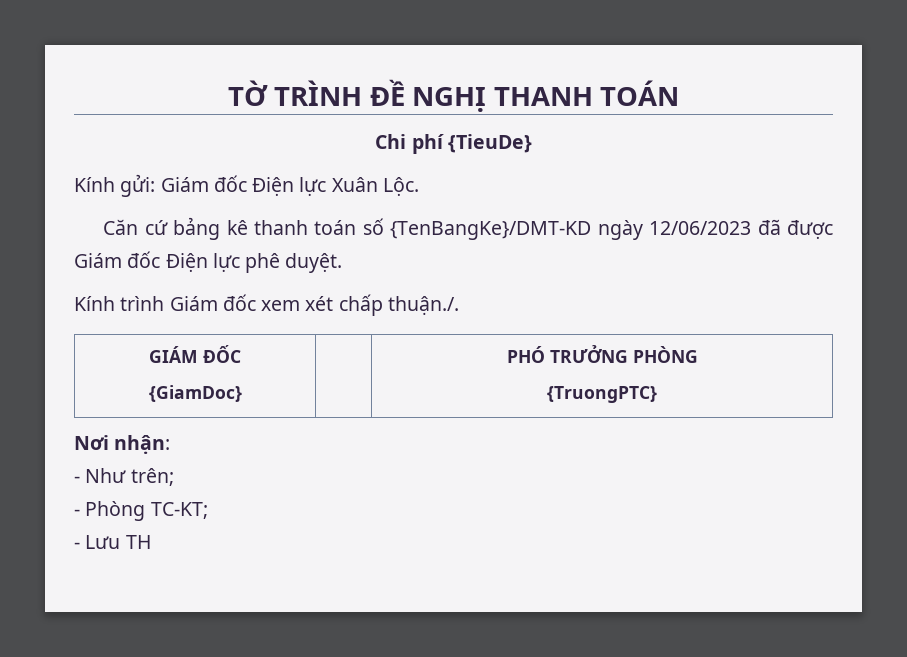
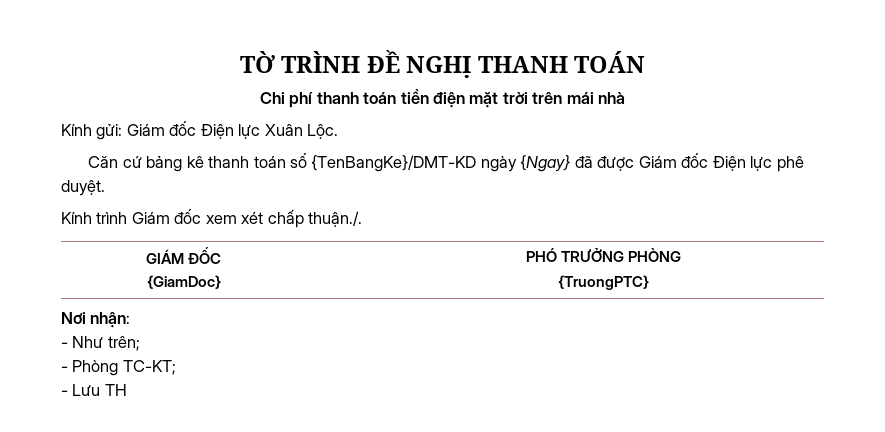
- Chi phí {TieuDe}
+ Chi phí thanh toán tiền điện mặt trời trên mái nhà
- Căn cứ bảng kê thanh toán số {TenBangKe}/DMT-KD ngày 12/06/2023 đã được Giám đốc Điện lực phê duyệt.
+ Căn cứ bảng kê thanh toán số {TenBangKe}/DMT-KD ngày {Ngay} đã được Giám đốc Điện lực phê duyệt.

